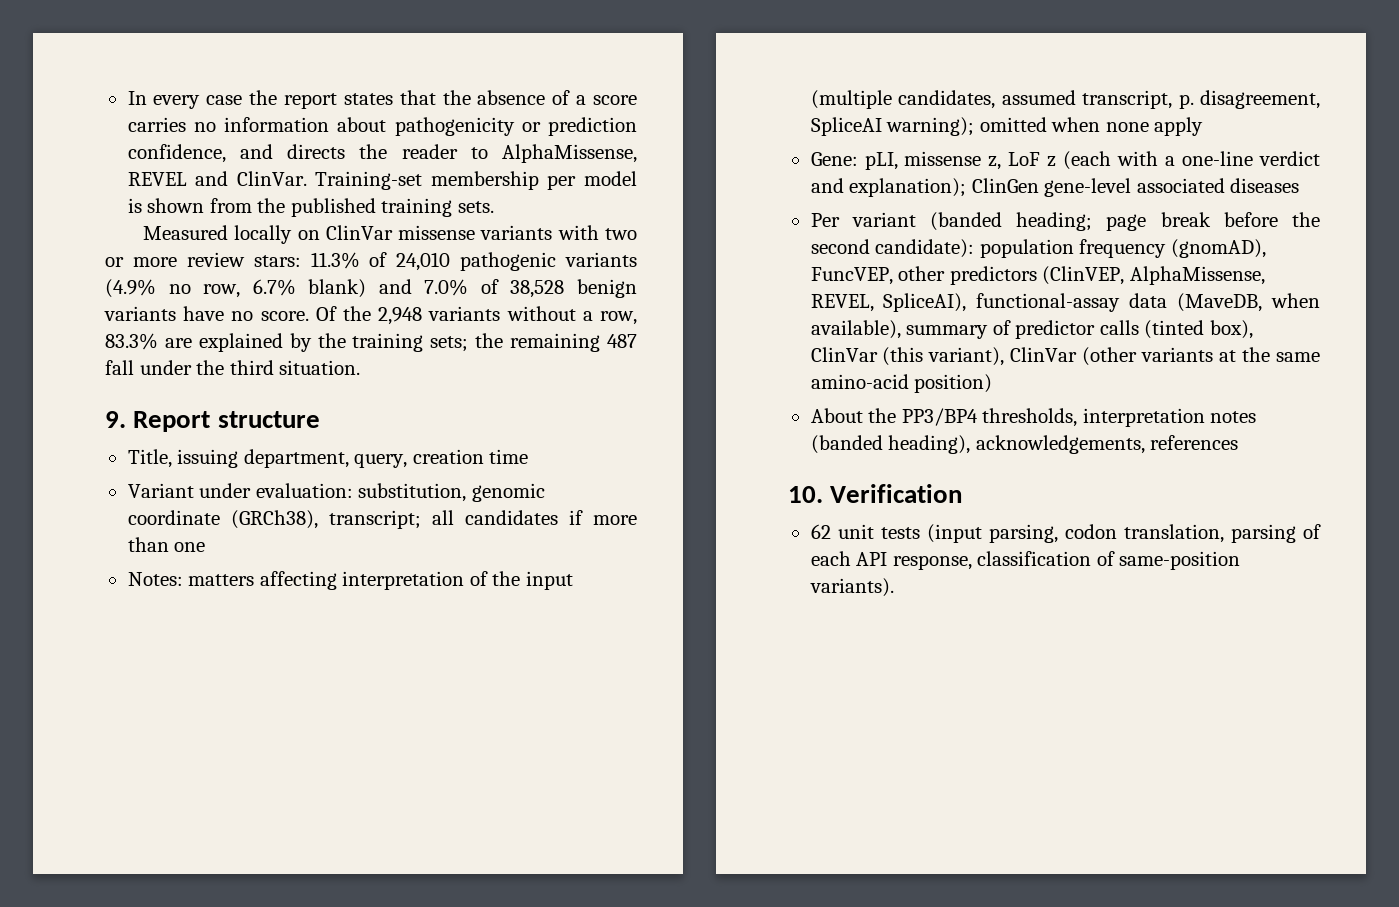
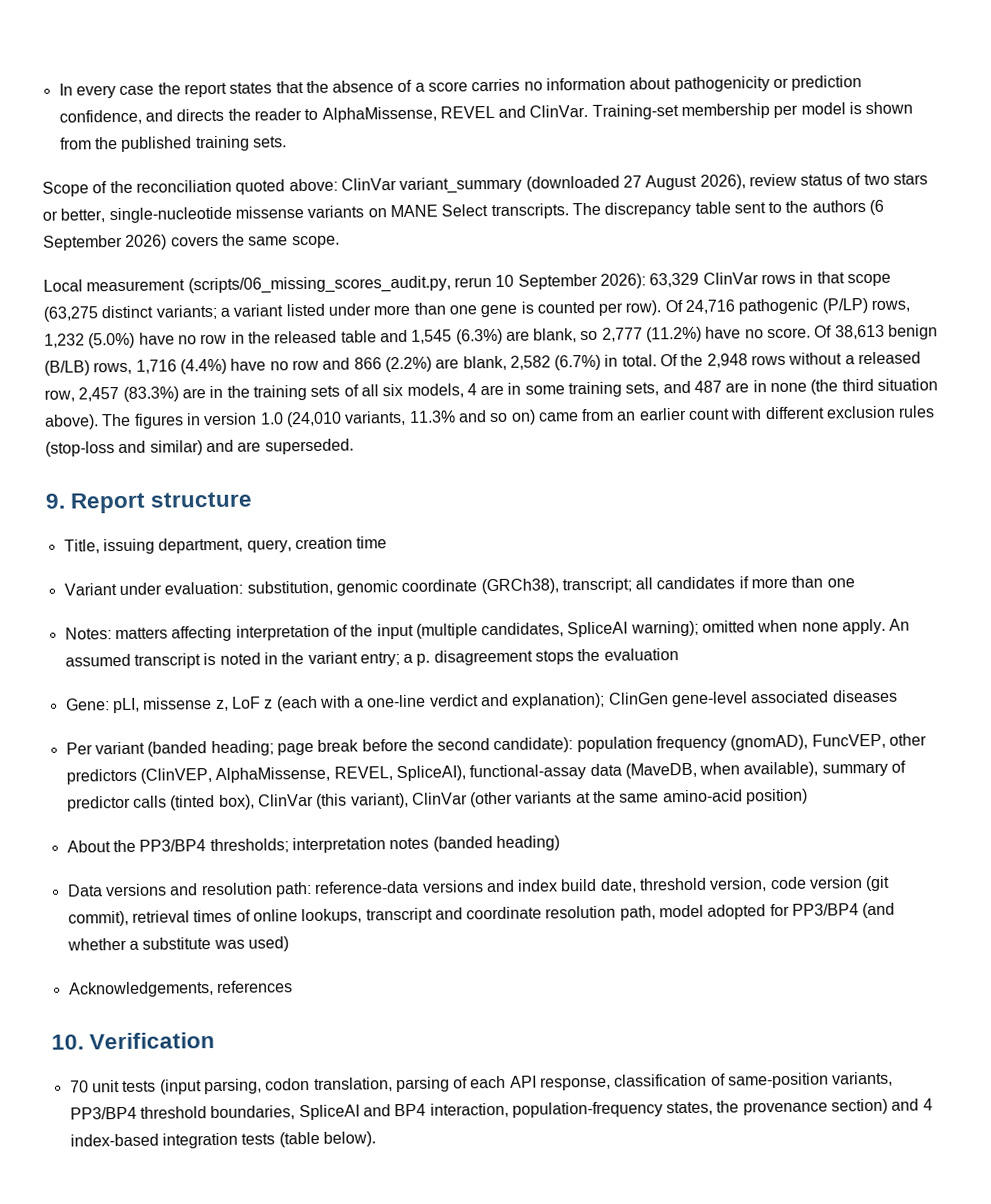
- Measured locally on ClinVar missense variants with two or more review stars: 11.3% of 24,010 pathogenic variants (4.9% no row, 6.7% blank) and 7.0% of 38,528 benign variants have no score.
+ Scope of the reconciliation quoted above: ClinVar variant_summary (downloaded 27 August 2026), review status of two stars or better, single-nucleotide missense variants on MANE Select transcripts. The discrepancy table sent to the authors (6 September 2026) covers the same scope.
+ Local measurement (scripts/06_missing_scores_audit.py, rerun 10 September 2026): 63,329 ClinVar rows in that scope (63,275 distinct variants; a variant listed under more than one gene is counted per row). Of 24,716 pathogenic (P/LP) rows, 1,232 (5.0%) have no row in the released table and 1,545 (6.3%) are blank, so 2,777 (11.2%) have no score. Of 38,613 benign (B/LB) rows, 1,716 (4.4%) have no row and 866 (2.2%) are blank, 2,582 (6.7%) in total.
- Of the 2,948 variants without a row, 83.3% are explained by the training sets; the remaining 487 fall under the third situation.
+ Of the 2,948 rows without a released row, 2,457 (83.3%) are in the training sets of all six models, 4 are in some training sets, and 487 are in none (the third situation above). The figures in version 1.0 (24,010 variants, 11.3% and so on) came from an earlier count with different exclusion rules (stop-loss and similar) and are superseded.
- Notes: matters affecting interpretation of the input (multiple candidates, assumed transcript, p. disagreement, SpliceAI warning); omitted when none apply
+ Notes: matters affecting interpretation of the input (multiple candidates, SpliceAI warning); omitted when none apply. An assumed transcript is noted in the variant entry; a p. disagreement stops the evaluation
- About the PP3/BP4 thresholds, interpretation notes (banded heading), acknowledgements, references
+ About the PP3/BP4 thresholds; interpretation notes (banded heading)
+ Data versions and resolution path: reference-data versions and index build date, threshold version, code version (git commit), retrieval times of online lookups, transcript and coordinate resolution path, model adopted for PP3/BP4 (and whether a substitute was used)
+ Acknowledgements, references
- 62 unit tests (input parsing, codon translation, parsing of each API response, classification of same-position variants).
+ 70 unit tests (input parsing, codon translation, parsing of each API response, classification of same-position variants, PP3/BP4 threshold boundaries, SpliceAI and BP4 interaction, population-frequency states, the provenance section) and 4 index-based integration tests (table below).

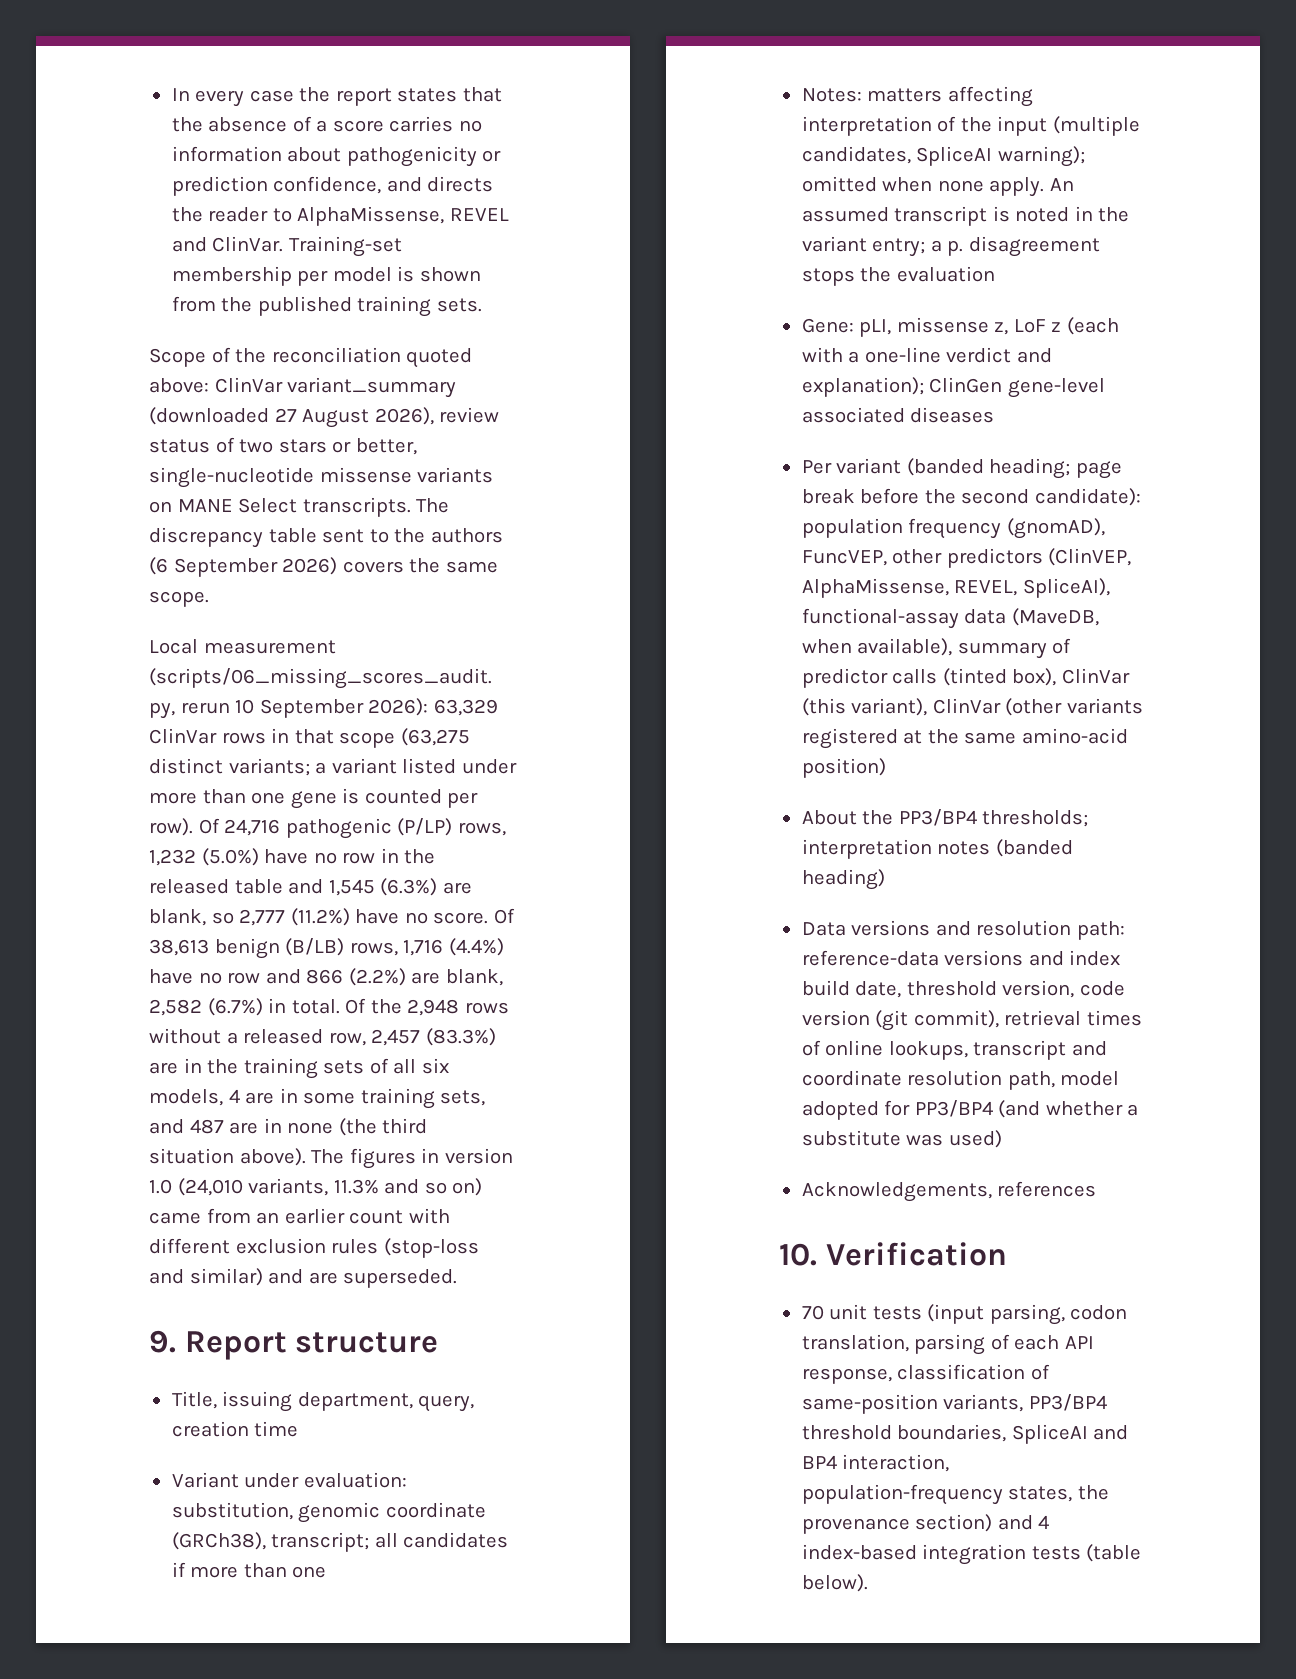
- Per variant (banded heading; page break before the second candidate): population frequency (gnomAD), FuncVEP, other predictors (ClinVEP, AlphaMissense, REVEL, SpliceAI), functional-assay data (MaveDB, when available), summary of predictor calls (tinted box), ClinVar (this variant), ClinVar (other variants at the same amino-acid position)
+ Per variant (banded heading; page break before the second candidate): population frequency (gnomAD), FuncVEP, other predictors (ClinVEP, AlphaMissense, REVEL, SpliceAI), functional-assay data (MaveDB, when available), summary of predictor calls (tinted box), ClinVar (this variant), ClinVar (other variants registered at the same amino-acid position)

